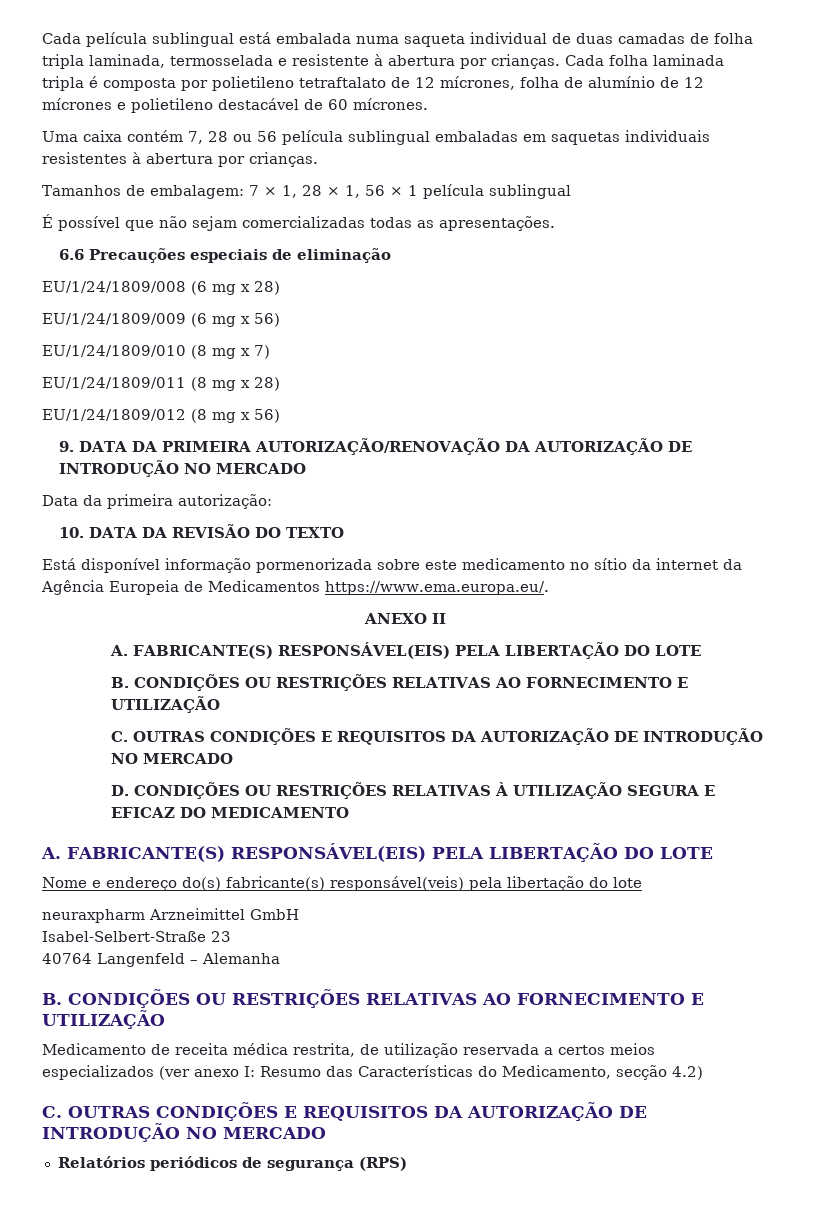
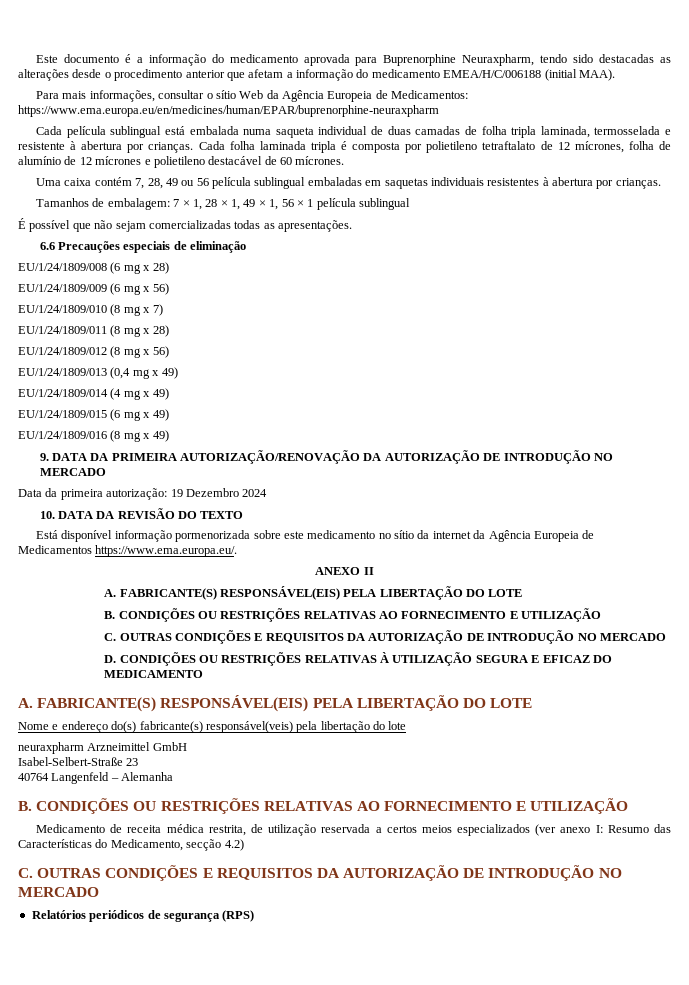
+ Este documento é a informação do medicamento aprovada para Buprenorphine Neuraxpharm, tendo sido destacadas as alterações desde o procedimento anterior que afetam a informação do medicamento EMEA/H/C/006188 (initial MAA).
+ Para mais informações, consultar o sítio Web da Agência Europeia de Medicamentos: https://www.ema.europa.eu/en/medicines/human/EPAR/buprenorphine-neuraxpharm
- Uma caixa contém 7, 28 ou 56 película sublingual embaladas em saquetas individuais resistentes à abertura por crianças.
+ Uma caixa contém 7, 28, 49 ou 56 película sublingual embaladas em saquetas individuais resistentes à abertura por crianças.
- Tamanhos de embalagem: 7 × 1, 28 × 1, 56 × 1 película sublingual
+ Tamanhos de embalagem: 7 × 1, 28 × 1, 49 × 1, 56 × 1 película sublingual
+ EU/1/24/1809/013 (0,4 mg x 49)
+ EU/1/24/1809/014 (4 mg x 49)
+ EU/1/24/1809/015 (6 mg x 49)
+ EU/1/24/1809/016 (8 mg x 49)
- Data da primeira autorização:
+ Data da primeira autorização: 19 Dezembro 2024

